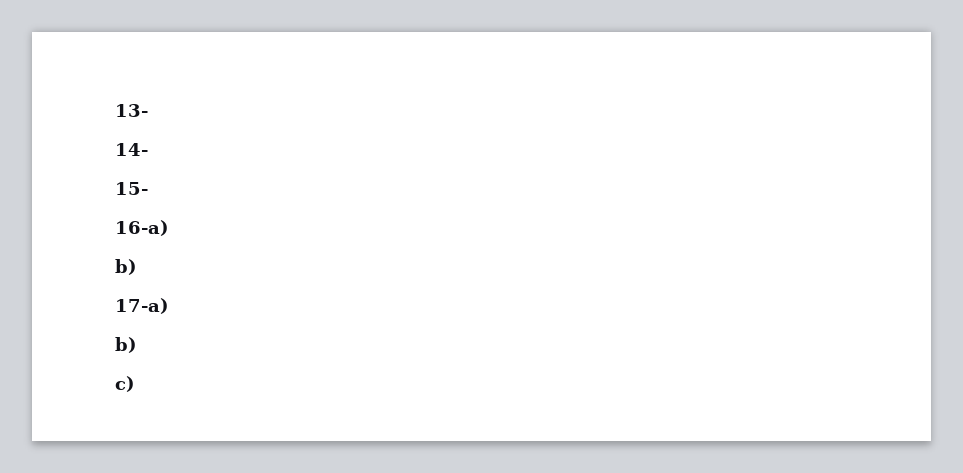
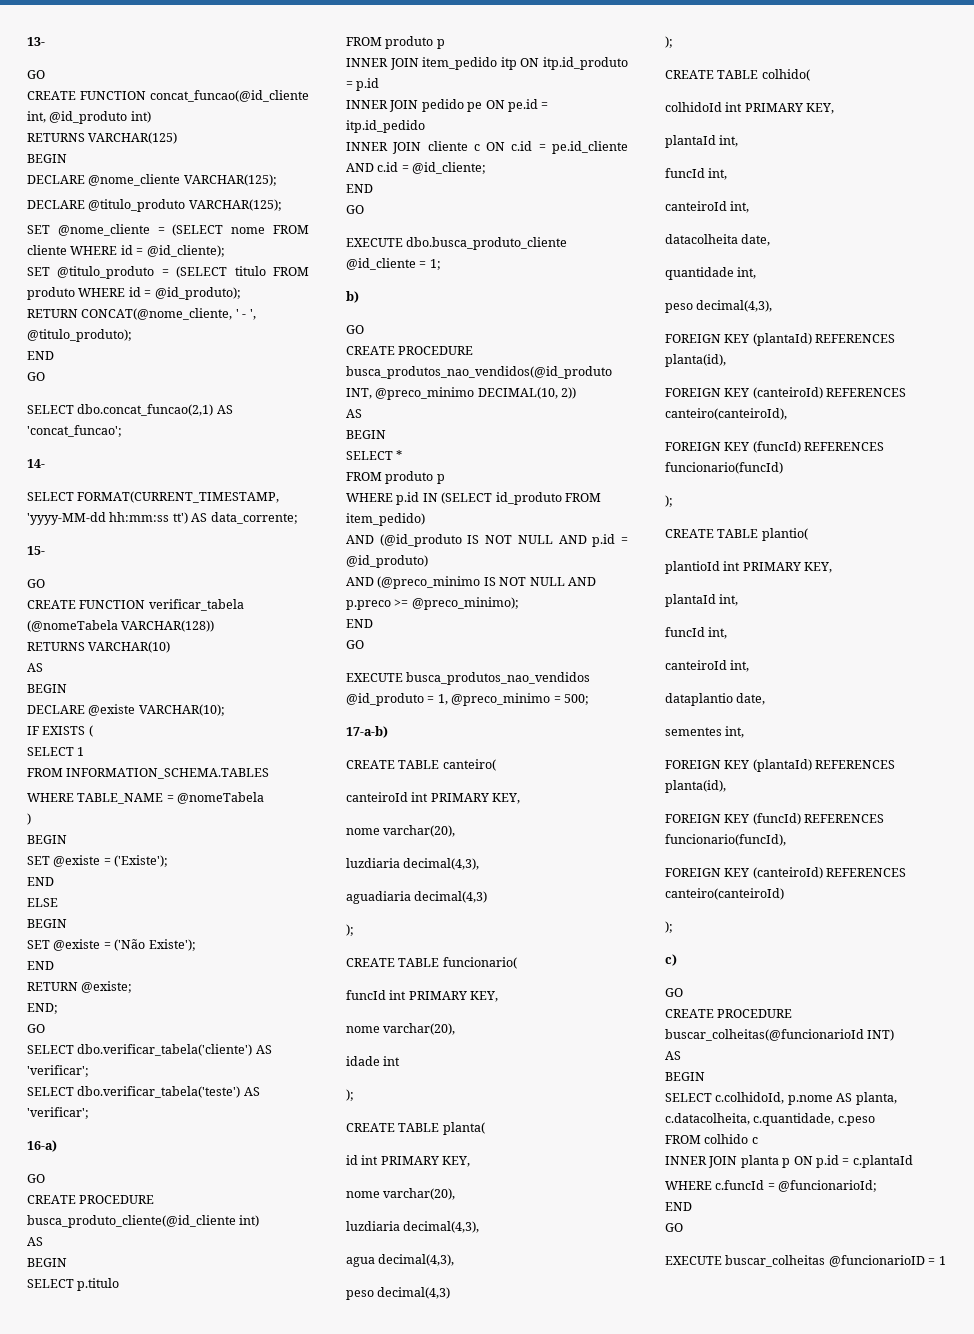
  13-
+ GO
+ CREATE FUNCTION concat_funcao(@id_cliente int, @id_produto int)
+ RETURNS VARCHAR(125)
+ BEGIN
+ DECLARE @nome_cliente VARCHAR(125);
+ DECLARE @titulo_produto VARCHAR(125);
+ SET @nome_cliente = (SELECT nome FROM cliente WHERE id = @id_cliente);
+ SET @titulo_produto = (SELECT titulo FROM produto WHERE id = @id_produto);
+ RETURN CONCAT(@nome_cliente, ' - ', @titulo_produto);
+ END
+ GO
+ SELECT dbo.concat_funcao(2,1) AS 'concat_funcao';
  14-
+ SELECT FORMAT(CURRENT_TIMESTAMP, 'yyyy-MM-dd hh:mm:ss tt') AS data_corrente;
  15-
+ GO
+ CREATE FUNCTION verificar_tabela (@nomeTabela VARCHAR(128))
+ RETURNS VARCHAR(10)
+ AS
+ BEGIN
+ DECLARE @existe VARCHAR(10);
+ IF EXISTS (
+ SELECT 1
+ FROM INFORMATION_SCHEMA.TABLES
+ WHERE TABLE_NAME = @nomeTabela
+ )
+ BEGIN
+ SET @existe = ('Existe');
+ END
+ ELSE
+ BEGIN
+ SET @existe = ('Não Existe');
+ END
+ RETURN @existe;
+ END;
+ GO
+ SELECT dbo.verificar_tabela('cliente') AS 'verificar';
+ SELECT dbo.verificar_tabela('teste') AS 'verificar';
  16-a)
+ GO
+ CREATE PROCEDURE busca_produto_cliente(@id_cliente int)
+ AS
+ BEGIN
+ SELECT p.titulo
+ FROM produto p
+ INNER JOIN item_pedido itp ON itp.id_produto = p.id
+ INNER JOIN pedido pe ON pe.id = itp.id_pedido
+ INNER JOIN cliente c ON c.id = pe.id_cliente AND c.id = @id_cliente;
+ END
+ GO
+ EXECUTE dbo.busca_produto_cliente @id_cliente = 1;
  b)
- 17-a)
- b)
+ GO
+ CREATE PROCEDURE busca_produtos_nao_vendidos(@id_produto INT, @preco_minimo DECIMAL(10, 2))
+ AS
+ BEGIN
+ SELECT *
+ FROM produto p
+ WHERE p.id IN (SELECT id_produto FROM item_pedido)
+ AND (@id_produto IS NOT NULL AND p.id = @id_produto)
+ AND (@preco_minimo IS NOT NULL AND p.preco >= @preco_minimo);
+ END
+ GO
+ EXECUTE busca_produtos_nao_vendidos @id_produto = 1, @preco_minimo = 500;
+ 17-a-b)
+ CREATE TABLE canteiro(
+ canteiroId int PRIMARY KEY,
+ nome varchar(20),
+ luzdiaria decimal(4,3),
+ aguadiaria decimal(4,3)
+ );
+ CREATE TABLE funcionario(
+ funcId int PRIMARY KEY,
+ nome varchar(20),
+ idade int
+ );
+ CREATE TABLE planta(
+ id int PRIMARY KEY,
+ nome varchar(20),
+ luzdiaria decimal(4,3),
+ agua decimal(4,3),
+ peso decimal(4,3)
+ );
+ CREATE TABLE colhido(
+ colhidoId int PRIMARY KEY,
+ plantaId int,
+ funcId int,
+ canteiroId int,
+ datacolheita date,
+ quantidade int,
+ peso decimal(4,3),
+ FOREIGN KEY (plantaId) REFERENCES planta(id),
+ FOREIGN KEY (canteiroId) REFERENCES canteiro(canteiroId),
+ FOREIGN KEY (funcId) REFERENCES funcionario(funcId)
+ );
+ CREATE TABLE plantio(
+ plantioId int PRIMARY KEY,
+ plantaId int,
+ funcId int,
+ canteiroId int,
+ dataplantio date,
+ sementes int,
+ FOREIGN KEY (plantaId) REFERENCES planta(id),
+ FOREIGN KEY (funcId) REFERENCES funcionario(funcId),
+ FOREIGN KEY (canteiroId) REFERENCES canteiro(canteiroId)
+ );
  c)
+ GO
+ CREATE PROCEDURE buscar_colheitas(@funcionarioId INT)
+ AS
+ BEGIN
+ SELECT c.colhidoId, p.nome AS planta, c.datacolheita, c.quantidade, c.peso
+ FROM colhido c
+ INNER JOIN planta p ON p.id = c.plantaId
+ WHERE c.funcId = @funcionarioId;
+ END
+ GO
+ EXECUTE buscar_colheitas @funcionarioID = 1

